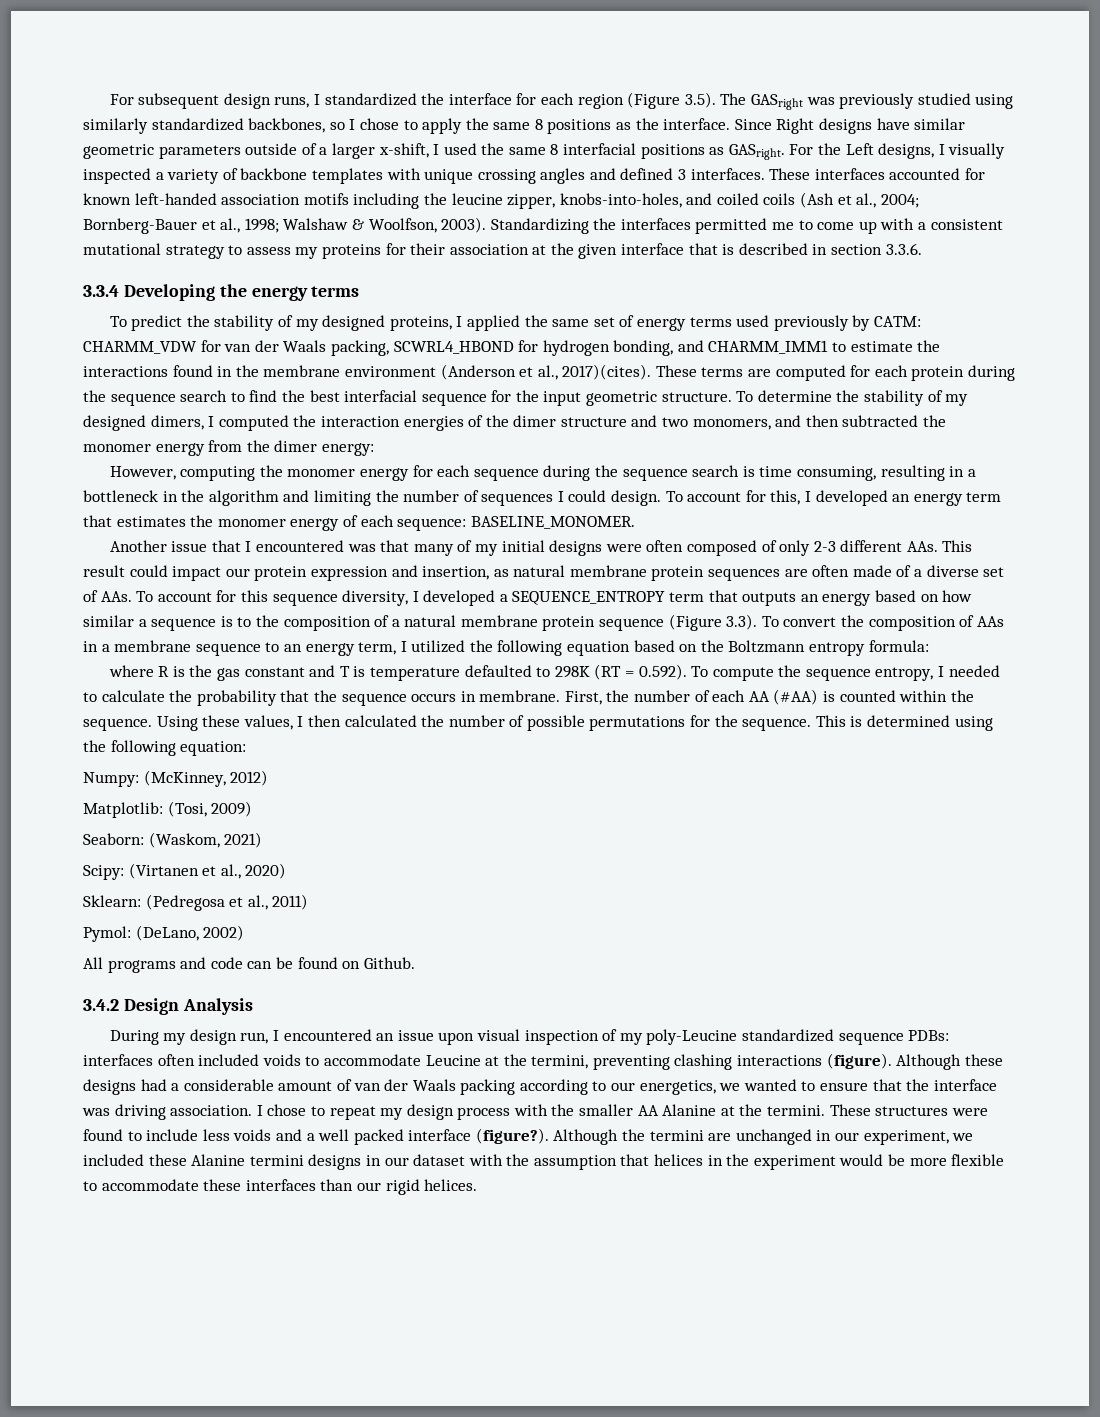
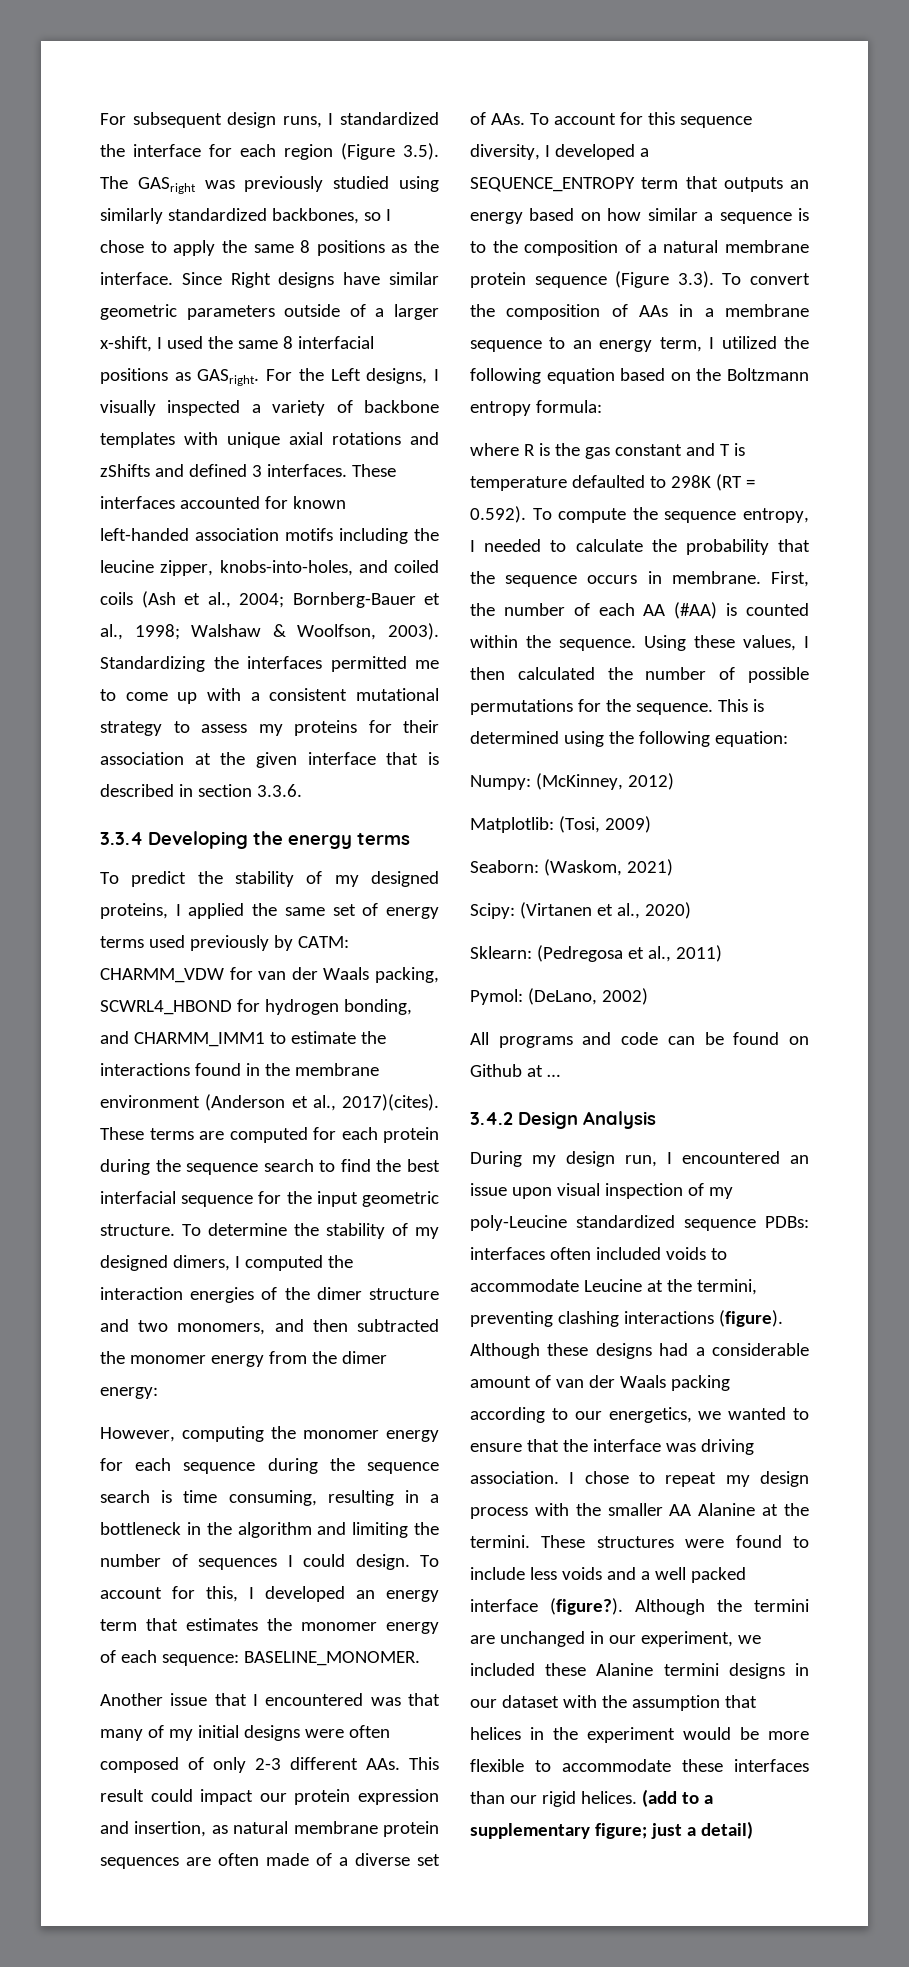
- For the Left designs, I visually inspected a variety of backbone templates with unique crossing angles and defined 3 interfaces.
+ For the Left designs, I visually inspected a variety of backbone templates with unique axial rotations and zShifts and defined 3 interfaces.
- All programs and code can be found on Github.
+ All programs and code can be found on Github at …
+ (add to a supplementary figure; just a detail)

